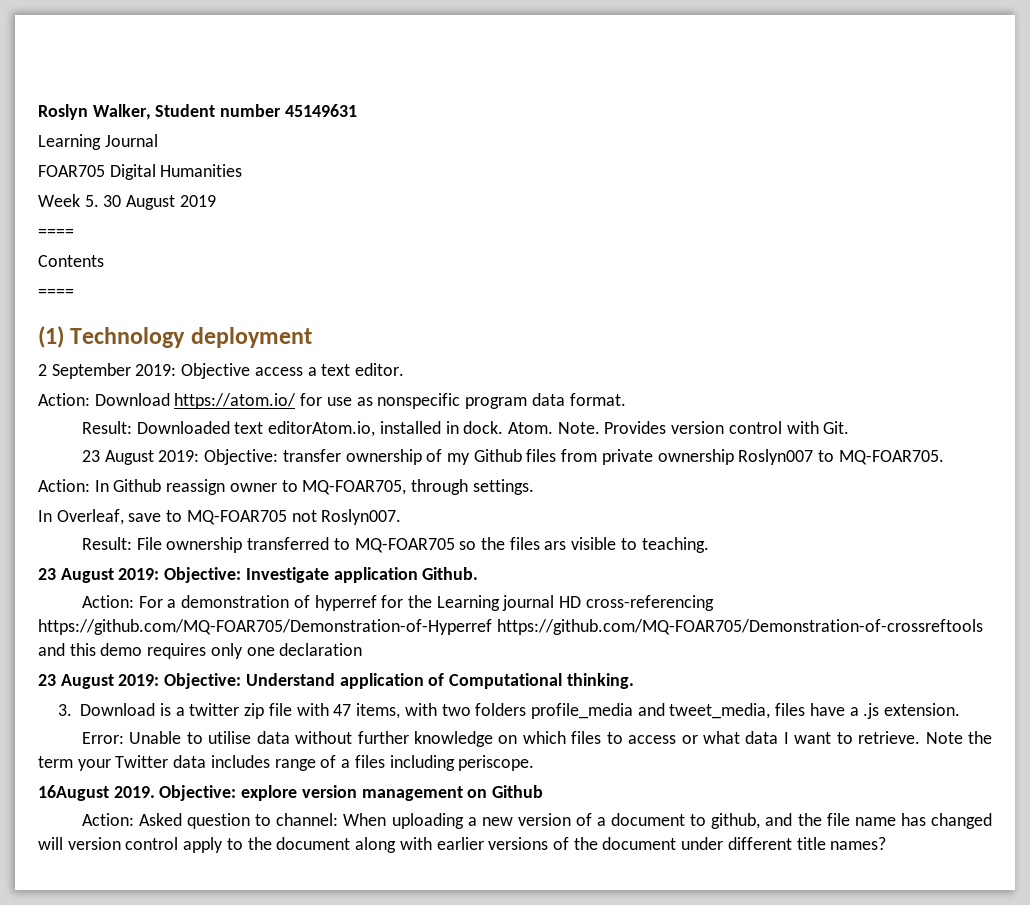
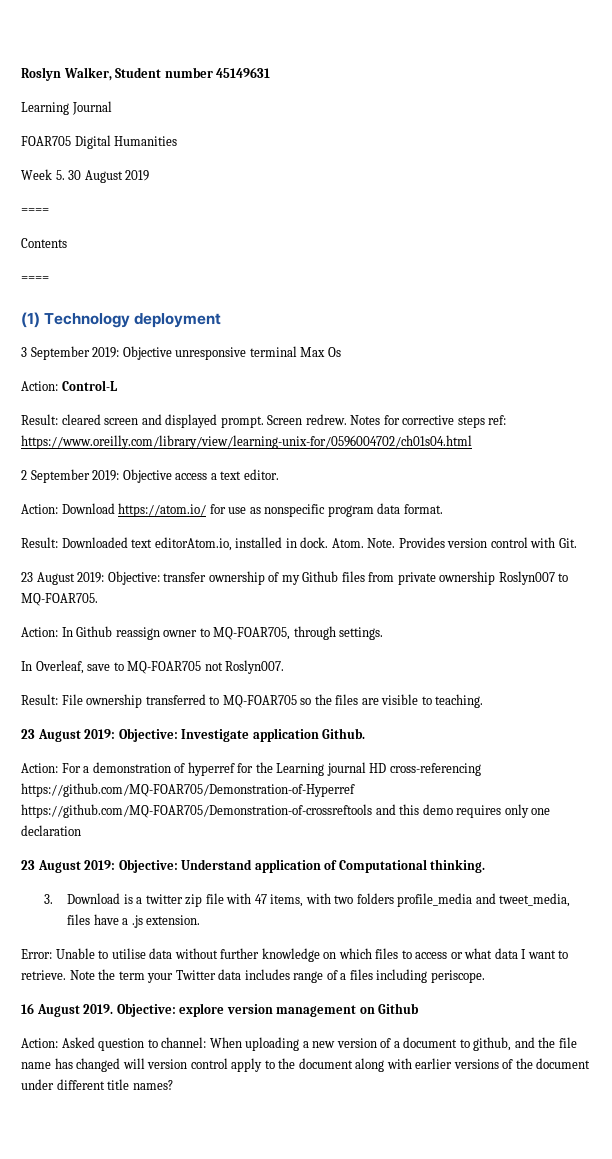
+ 3 September 2019: Objective unresponsive terminal Max Os
+ Action: Control-L
+ Result: cleared screen and displayed prompt. Screen redrew. Notes for corrective steps ref: https://www.oreilly.com/library/view/learning-unix-for/0596004702/ch01s04.html
- Result: File ownership transferred to MQ-FOAR705 so the files ars visible to teaching.
+ Result: File ownership transferred to MQ-FOAR705 so the files are visible to teaching.
- 16August 2019.
+ 16 August 2019.

